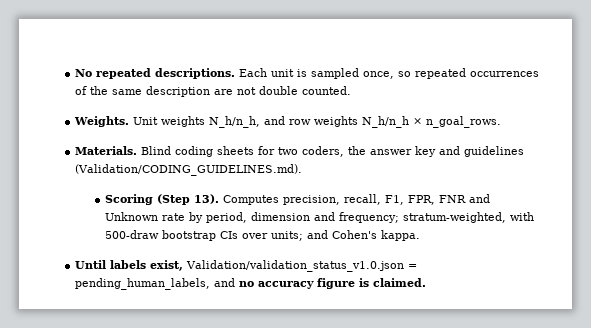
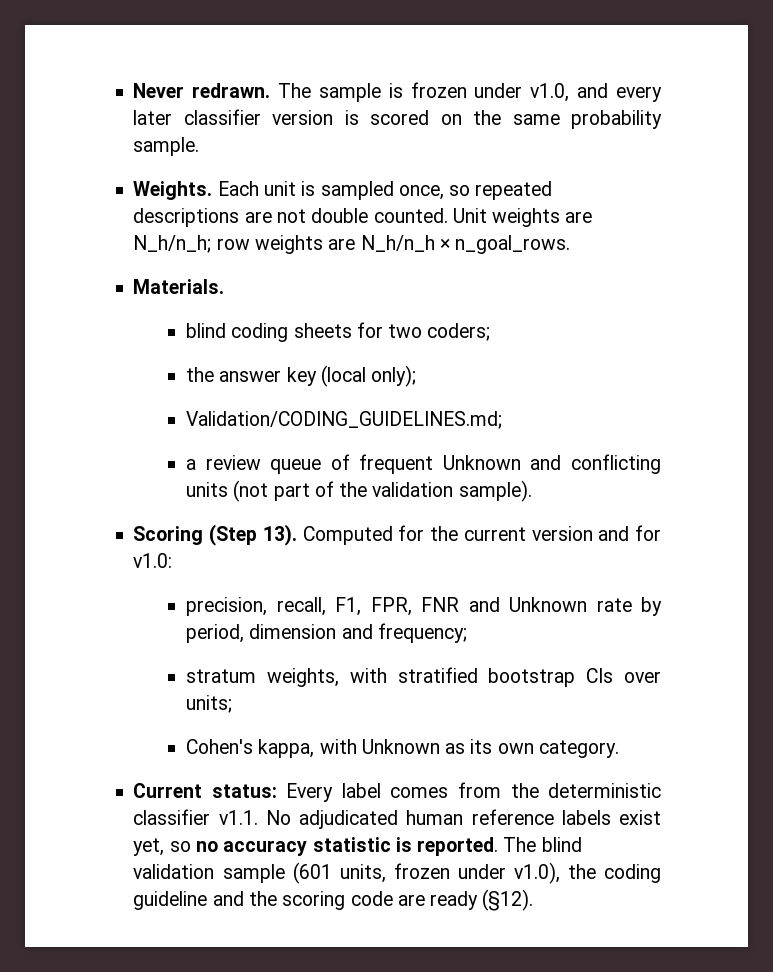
- No repeated descriptions.
+ Never redrawn. The sample is frozen under v1.0, and every later classifier version is scored on the same probability sample.
+ Weights.
- Each unit is sampled once, so repeated occurrences of the same description are not double counted.
- Weights.
+ Each unit is sampled once, so repeated descriptions are not double counted.
- Unit weights N_h/n_h, and row weights N_h/n_h × n_goal_rows.
+ Unit weights are N_h/n_h; row weights are N_h/n_h × n_goal_rows.
- Materials. Blind coding sheets for two coders, the answer key and guidelines (Validation/CODING_GUIDELINES.md).
- Scoring (Step 13). Computes precision, recall, F1, FPR, FNR and Unknown rate by period, dimension and frequency; stratum-weighted, with 500-draw bootstrap CIs over units; and Cohen's kappa.
- Until labels exist, Validation/validation_status_v1.0.json = pending_human_labels, and no accuracy figure is claimed.
+ Materials.
+ blind coding sheets for two coders;
+ the answer key (local only);
+ Validation/CODING_GUIDELINES.md;
+ a review queue of frequent Unknown and conflicting units (not part of the validation sample).
+ Scoring (Step 13). Computed for the current version and for v1.0:
+ precision, recall, F1, FPR, FNR and Unknown rate by period, dimension and frequency;
+ stratum weights, with stratified bootstrap CIs over units;
+ Cohen's kappa, with Unknown as its own category.
+ Current status: Every label comes from the deterministic classifier v1.1. No adjudicated human reference labels exist yet, so no accuracy statistic is reported. The blind validation sample (601 units, frozen under v1.0), the coding guideline and the scoring code are ready (§12).

